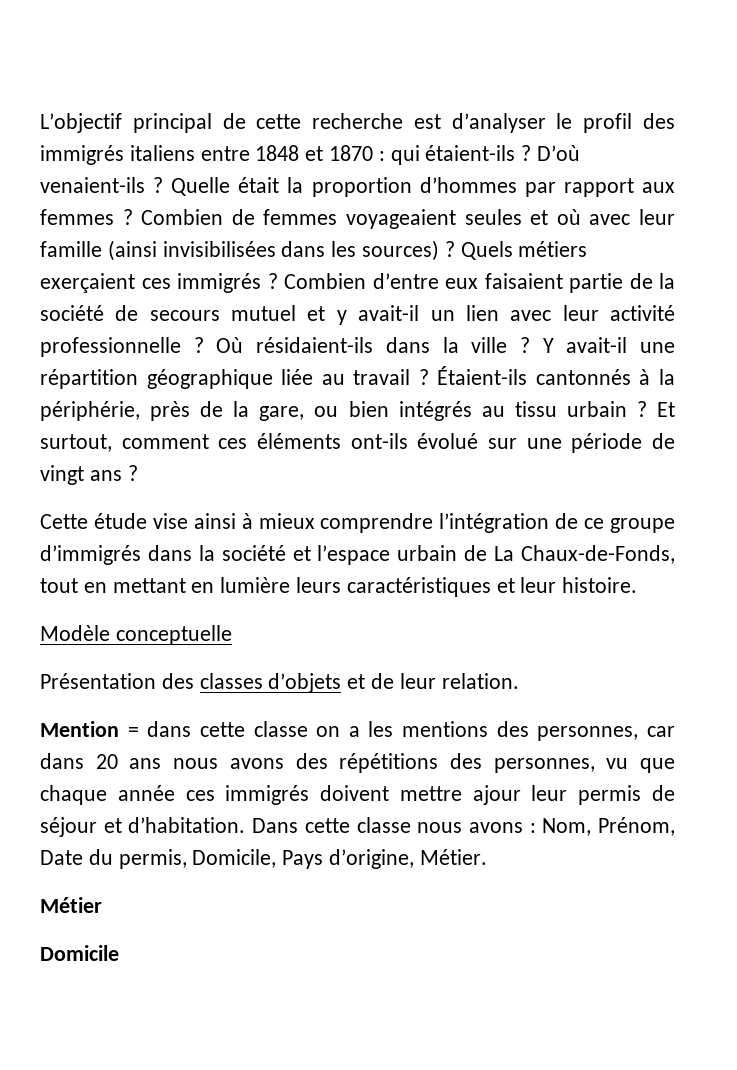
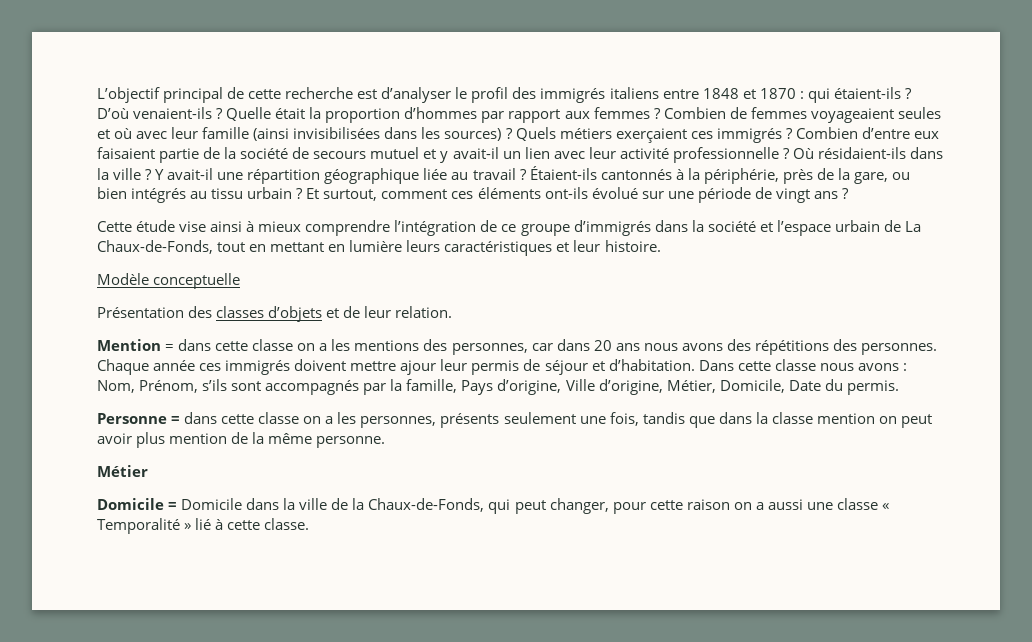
- Mention = dans cette classe on a les mentions des personnes, car dans 20 ans nous avons des répétitions des personnes, vu que chaque année ces immigrés doivent mettre ajour leur permis de séjour et d’habitation.
+ Mention = dans cette classe on a les mentions des personnes, car dans 20 ans nous avons des répétitions des personnes. Chaque année ces immigrés doivent mettre ajour leur permis de séjour et d’habitation.
- Dans cette classe nous avons : Nom, Prénom, Date du permis, Domicile, Pays d’origine, Métier.
+ Dans cette classe nous avons : Nom, Prénom, s’ils sont accompagnés par la famille, Pays d’origine, Ville d’origine, Métier, Domicile, Date du permis.
+ Personne = dans cette classe on a les personnes, présents seulement une fois, tandis que dans la classe mention on peut avoir plus mention de la même personne.
  Métier
- Domicile
+ Domicile = Domicile dans la ville de la Chaux-de-Fonds, qui peut changer, pour cette raison on a aussi une classe « Temporalité » lié à cette classe.

